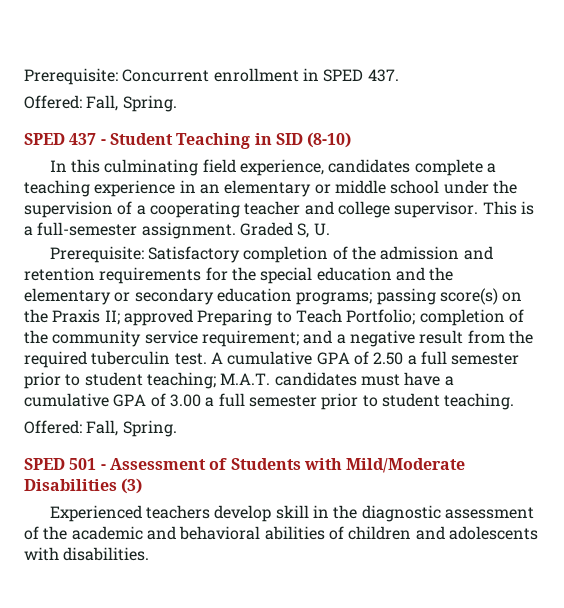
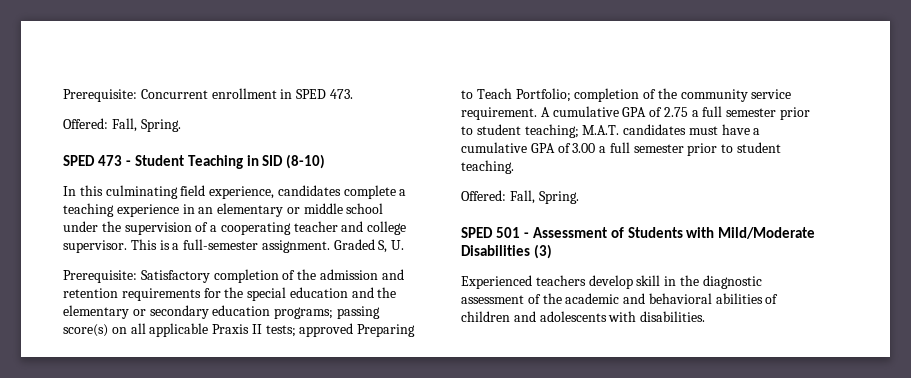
- Prerequisite: Concurrent enrollment in SPED 437.
+ Prerequisite: Concurrent enrollment in SPED 473.
  Offered: Fall, Spring.
- SPED 437 - Student Teaching in SID (8-10)
+ SPED 473 - Student Teaching in SID (8-10)
- Prerequisite: Satisfactory completion of the admission and retention requirements for the special education and the elementary or secondary education programs; passing score(s) on the Praxis II; approved Preparing to Teach Portfolio; completion of the community service requirement; and a negative result from the required tuberculin test.
+ Prerequisite: Satisfactory completion of the admission and retention requirements for the special education and the elementary or secondary education programs; passing score(s) on all applicable Praxis II tests; approved Preparing to Teach Portfolio; completion of the community service requirement.
- A cumulative GPA of 2.50 a full semester prior to student teaching; M.A.T. candidates must have a cumulative GPA of 3.00 a full semester prior to student teaching.
+ A cumulative GPA of 2.75 a full semester prior to student teaching; M.A.T. candidates must have a cumulative GPA of 3.00 a full semester prior to student teaching.

